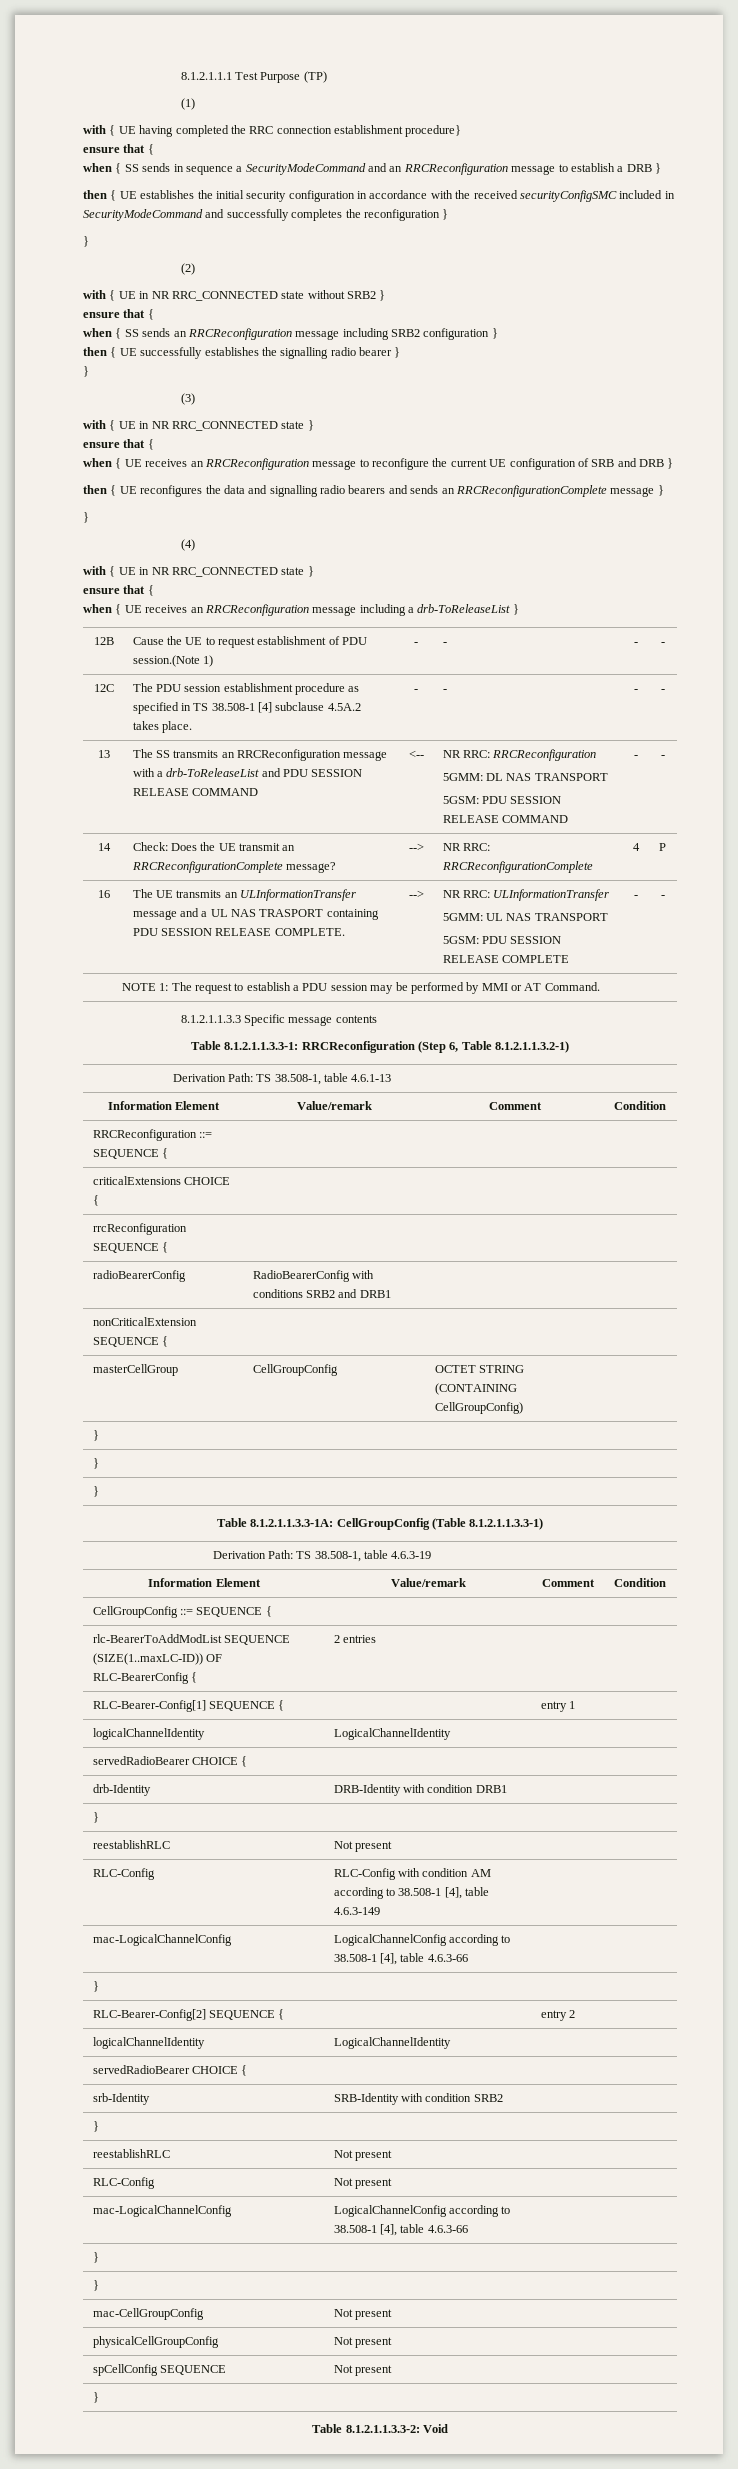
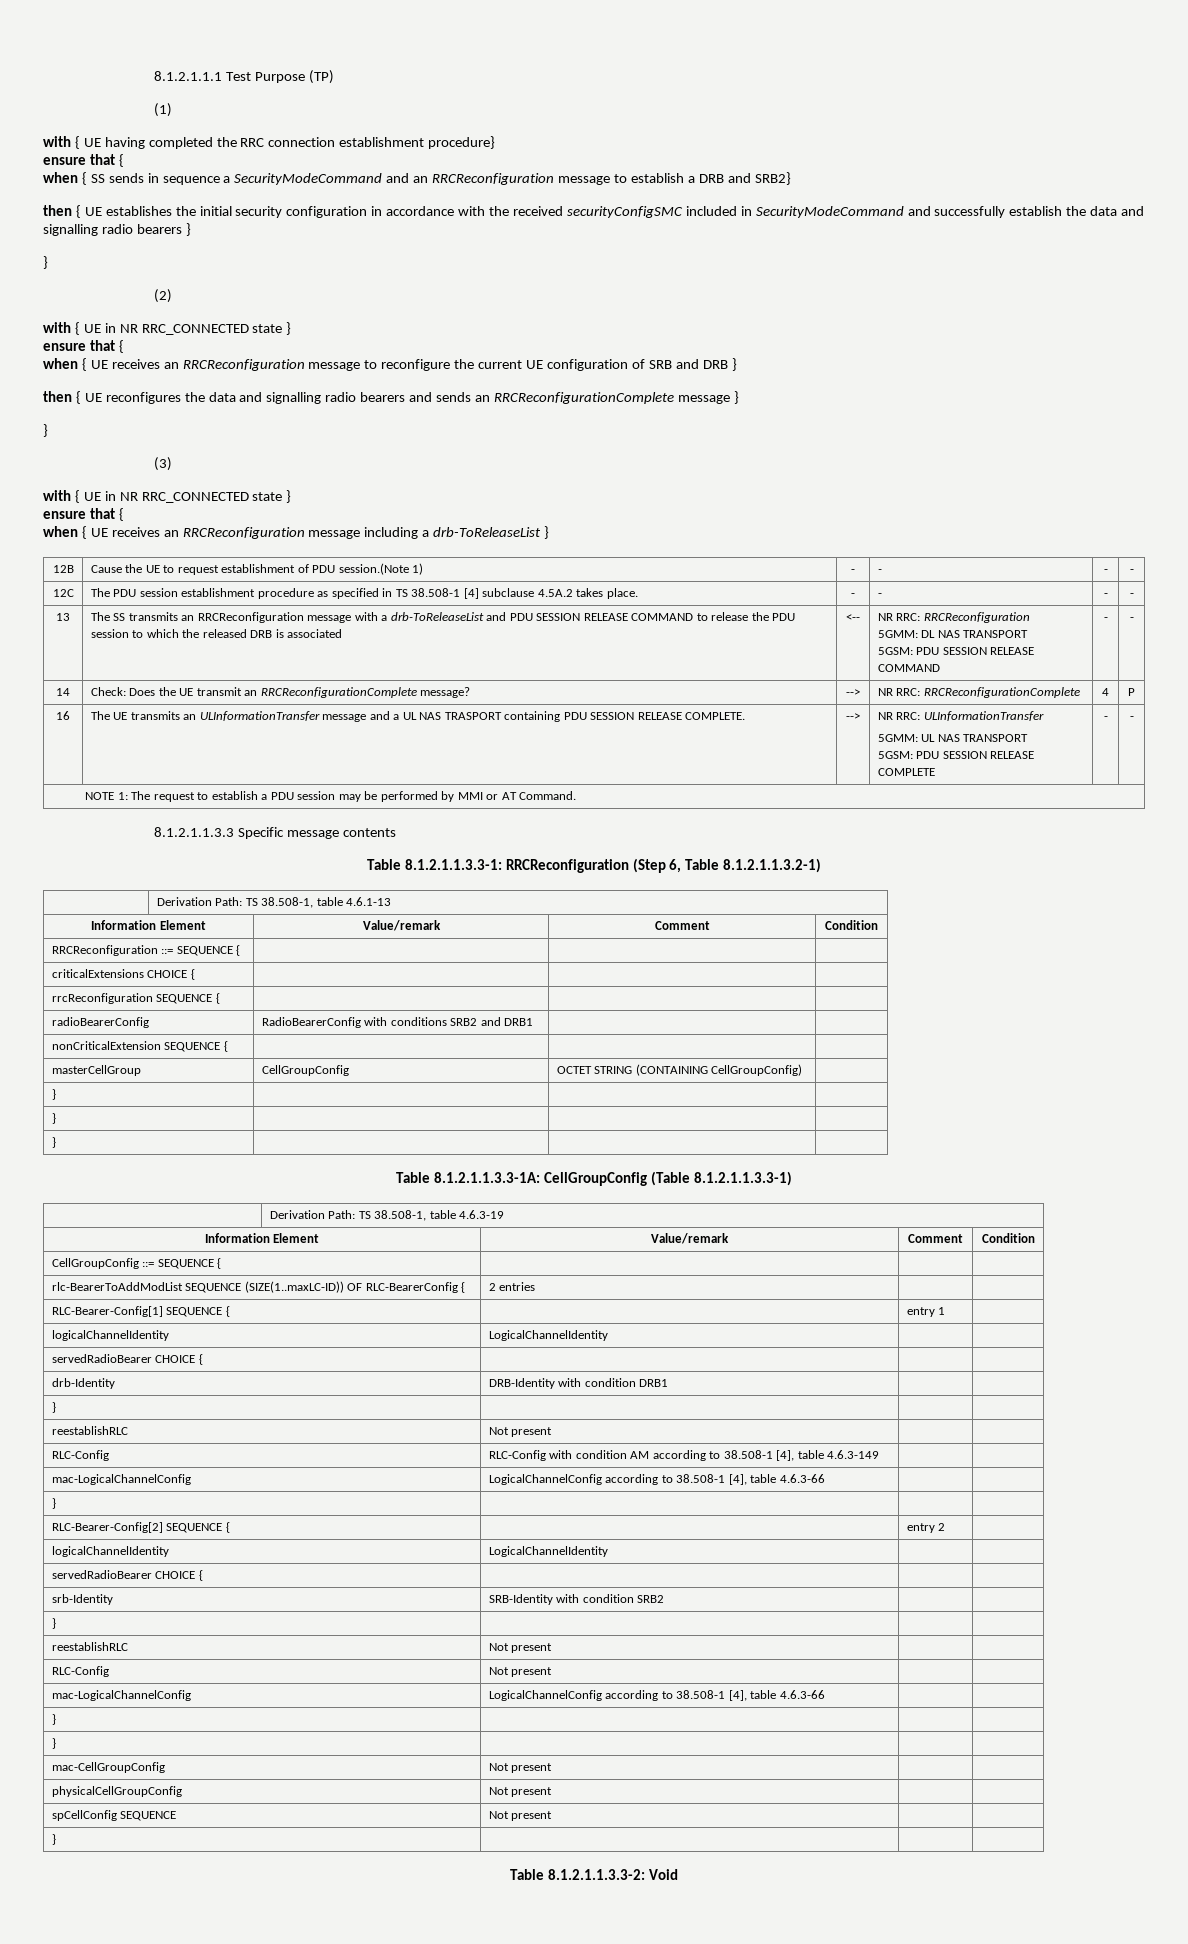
- when { SS sends in sequence a SecurityModeCommand and an RRCReconfiguration message to establish a DRB }
+ when { SS sends in sequence a SecurityModeCommand and an RRCReconfiguration message to establish a DRB and SRB2}
- then { UE establishes the initial security configuration in accordance with the received securityConfigSMC included in SecurityModeCommand and successfully completes the reconfiguration }
+ then { UE establishes the initial security configuration in accordance with the received securityConfigSMC included in SecurityModeCommand and successfully establish the data and signalling radio bearers }
  }
  (2)
- with { UE in NR RRC_CONNECTED state without SRB2 }
- ensure that {
- when { SS sends an RRCReconfiguration message including SRB2 configuration }
- then { UE successfully establishes the signalling radio bearer }
- }
- (3)
- (4)
+ (3)
- The SS transmits an RRCReconfiguration message with a drb-ToReleaseList and PDU SESSION RELEASE COMMAND
+ The SS transmits an RRCReconfiguration message with a drb-ToReleaseList and PDU SESSION RELEASE COMMAND to release the PDU session to which the released DRB is associated

